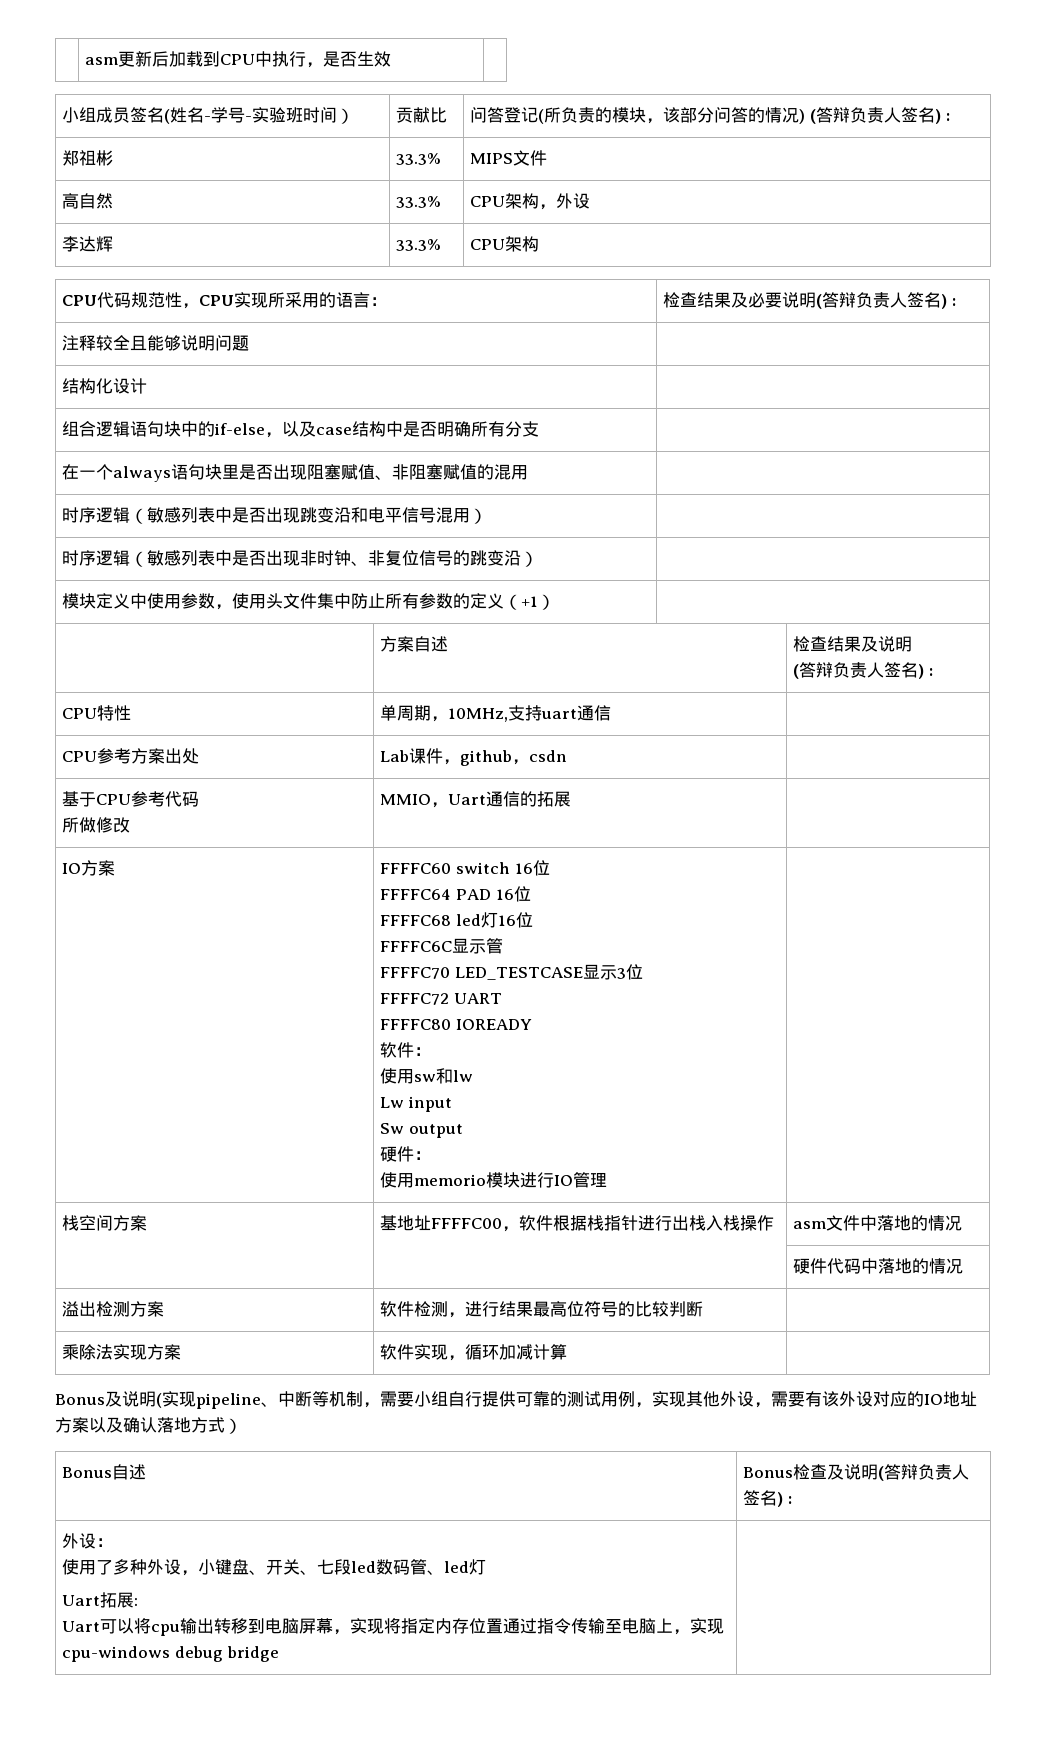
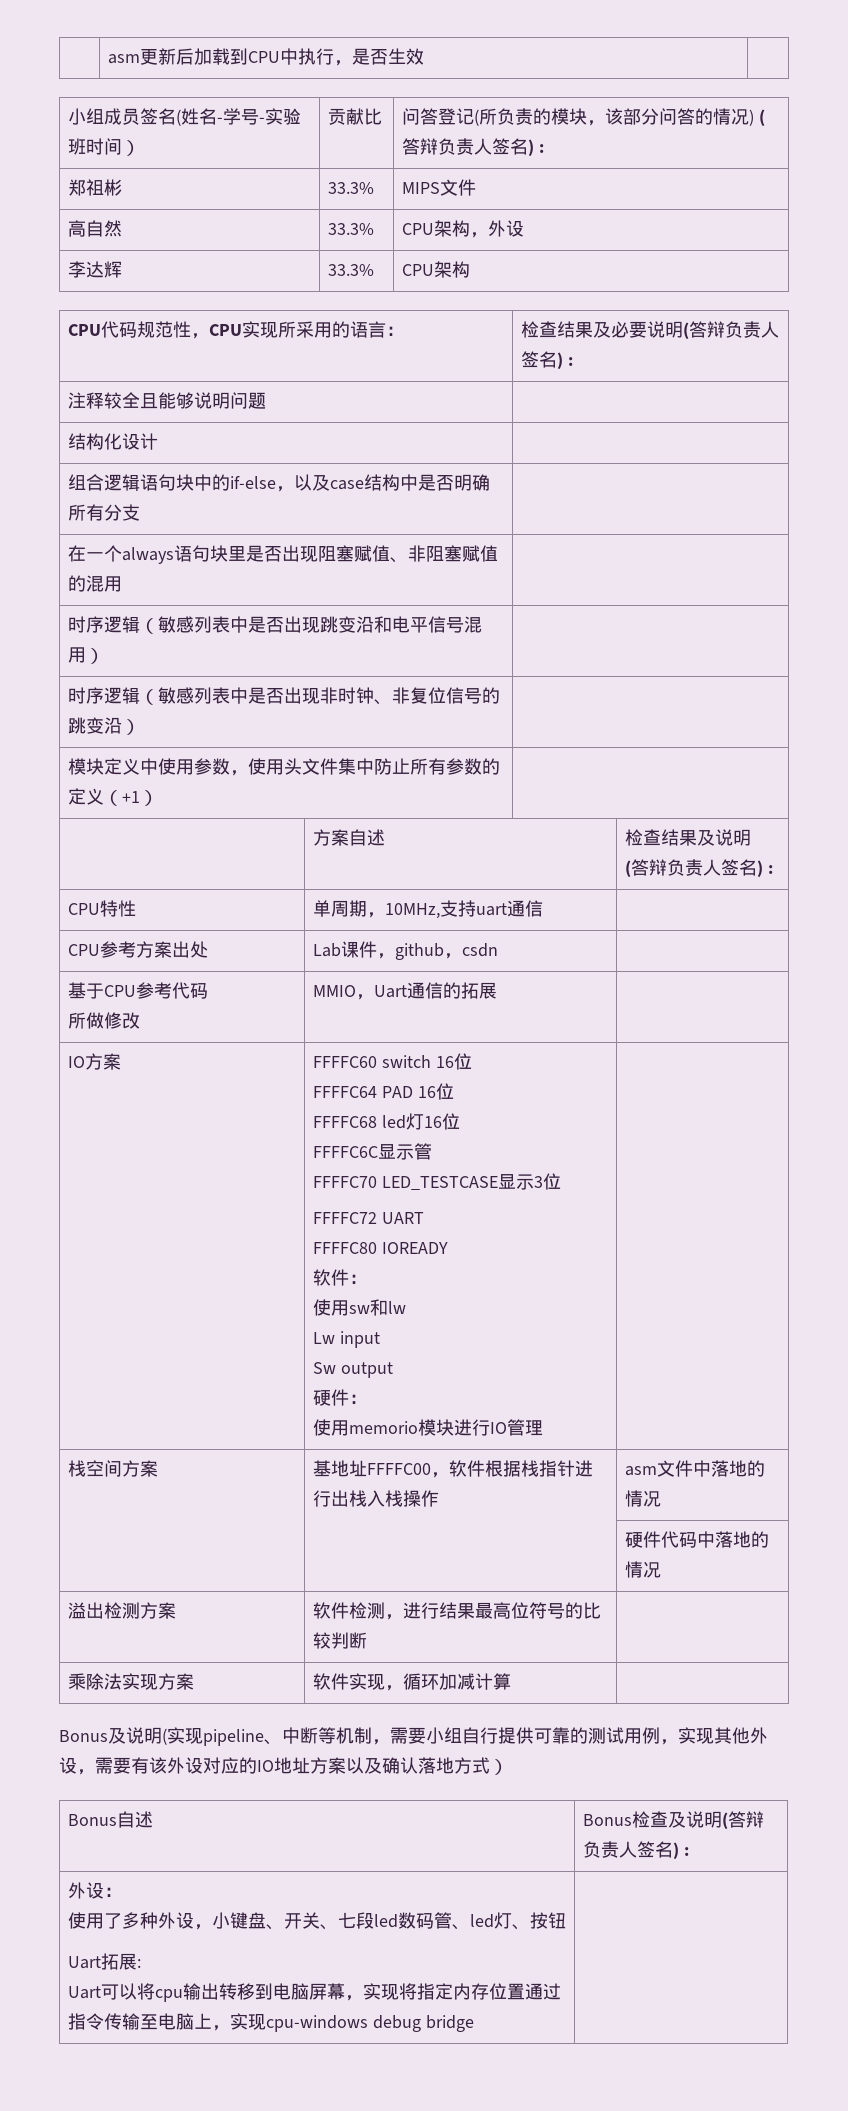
- 使用了多种外设，小键盘、开关、七段led数码管、led灯
+ 使用了多种外设，小键盘、开关、七段led数码管、led灯、按钮

